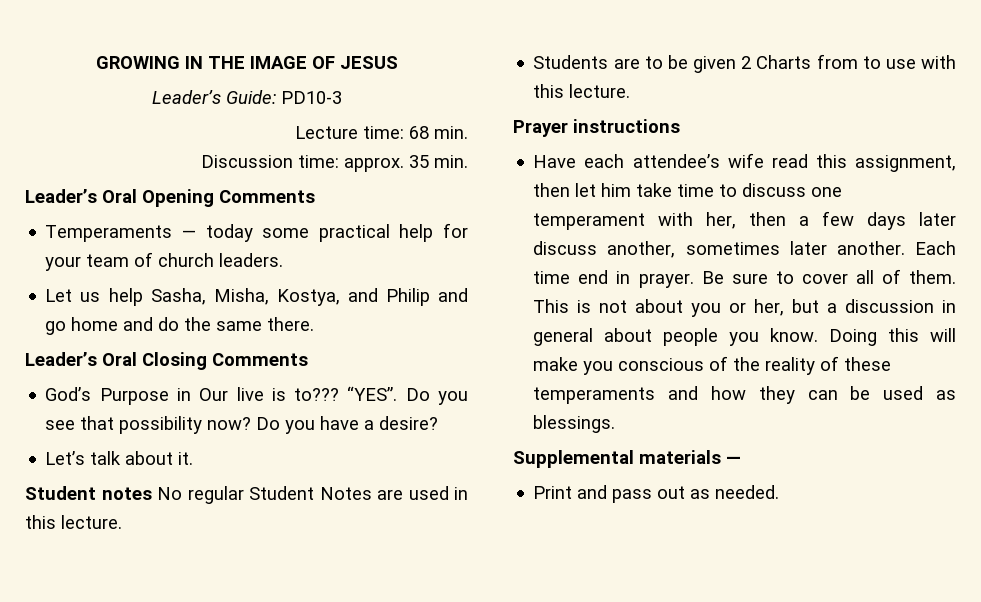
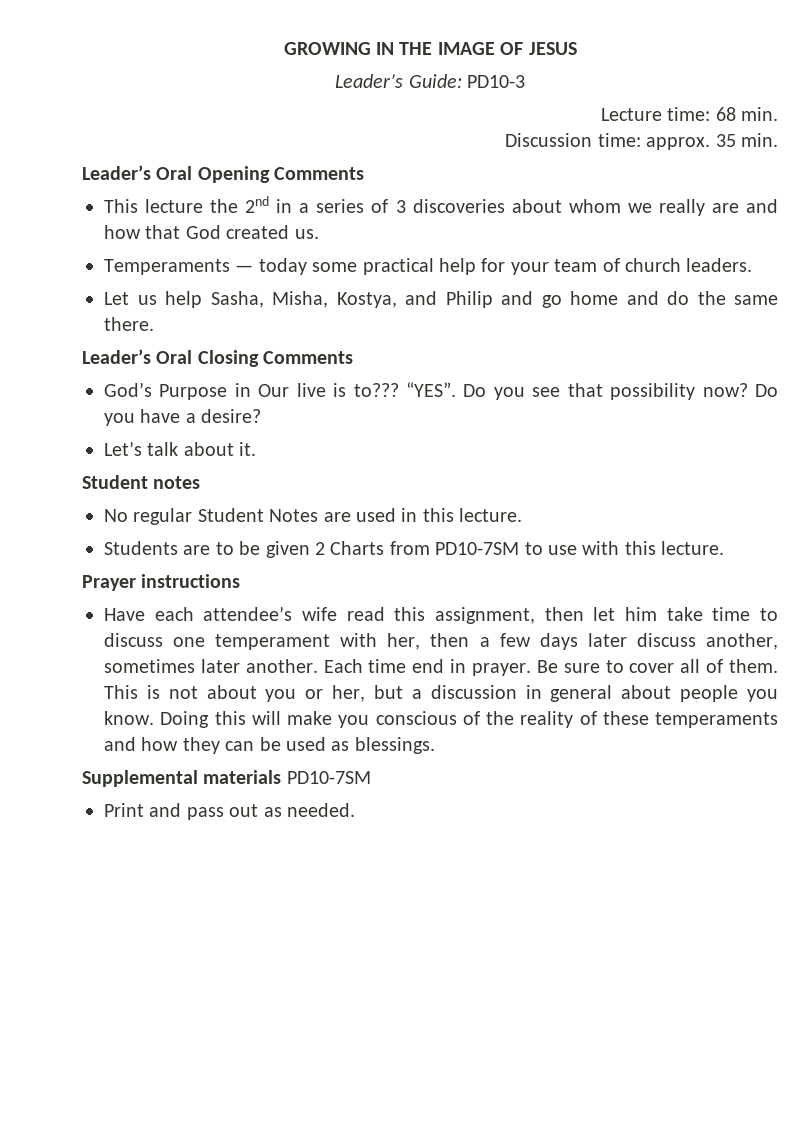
+ This lecture the 2nd in a series of 3 discoveries about whom we really are and how that God created us.
- Student notes No regular Student Notes are used in this lecture.
+ Student notes
+ No regular Student Notes are used in this lecture.
- Students are to be given 2 Charts from to use with this lecture.
+ Students are to be given 2 Charts from PD10-7SM to use with this lecture.
- Supplemental materials —
+ Supplemental materials PD10-7SM

